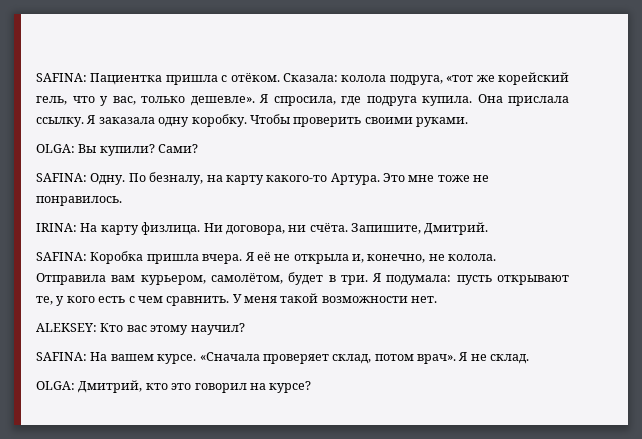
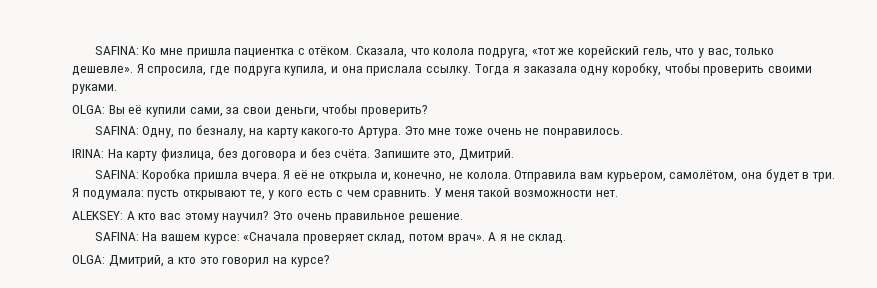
- SAFINA: Пациентка пришла с отёком. Сказала: колола подруга, «тот же корейский гель, что у вас, только дешевле».
+ SAFINA: Ко мне пришла пациентка с отёком. Сказала, что колола подруга, «тот же корейский гель, что у вас, только дешевле».
- Я спросила, где подруга купила. Она прислала ссылку. Я заказала одну коробку. Чтобы проверить своими руками.
+ Я спросила, где подруга купила, и она прислала ссылку. Тогда я заказала одну коробку, чтобы проверить своими руками.
- OLGA: Вы купили? Сами?
- SAFINA: Одну. По безналу, на карту какого-то Артура.
+ OLGA: Вы её купили сами, за свои деньги, чтобы проверить?
+ SAFINA: Одну, по безналу, на карту какого-то Артура.
- Это мне тоже не понравилось.
+ Это мне тоже очень не понравилось.
- IRINA: На карту физлица. Ни договора, ни счёта. Запишите, Дмитрий.
+ IRINA: На карту физлица, без договора и без счёта. Запишите это, Дмитрий.
- Отправила вам курьером, самолётом, будет в три.
+ Отправила вам курьером, самолётом, она будет в три.
- ALEKSEY: Кто вас этому научил?
+ ALEKSEY: А кто вас этому научил? Это очень правильное решение.
- SAFINA: На вашем курсе. «Сначала проверяет склад, потом врач».
+ SAFINA: На вашем курсе: «Сначала проверяет склад, потом врач».
- Я не склад.
+ А я не склад.
- OLGA: Дмитрий, кто это говорил на курсе?
+ OLGA: Дмитрий, а кто это говорил на курсе?

